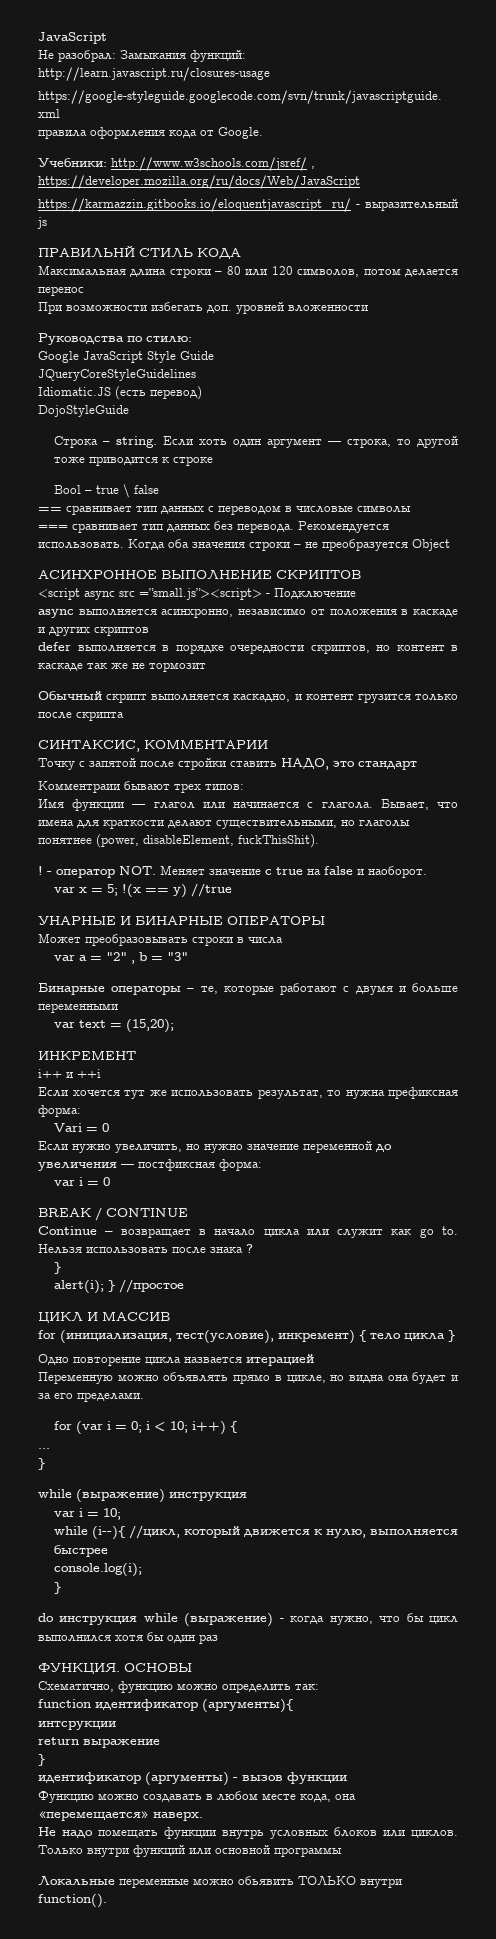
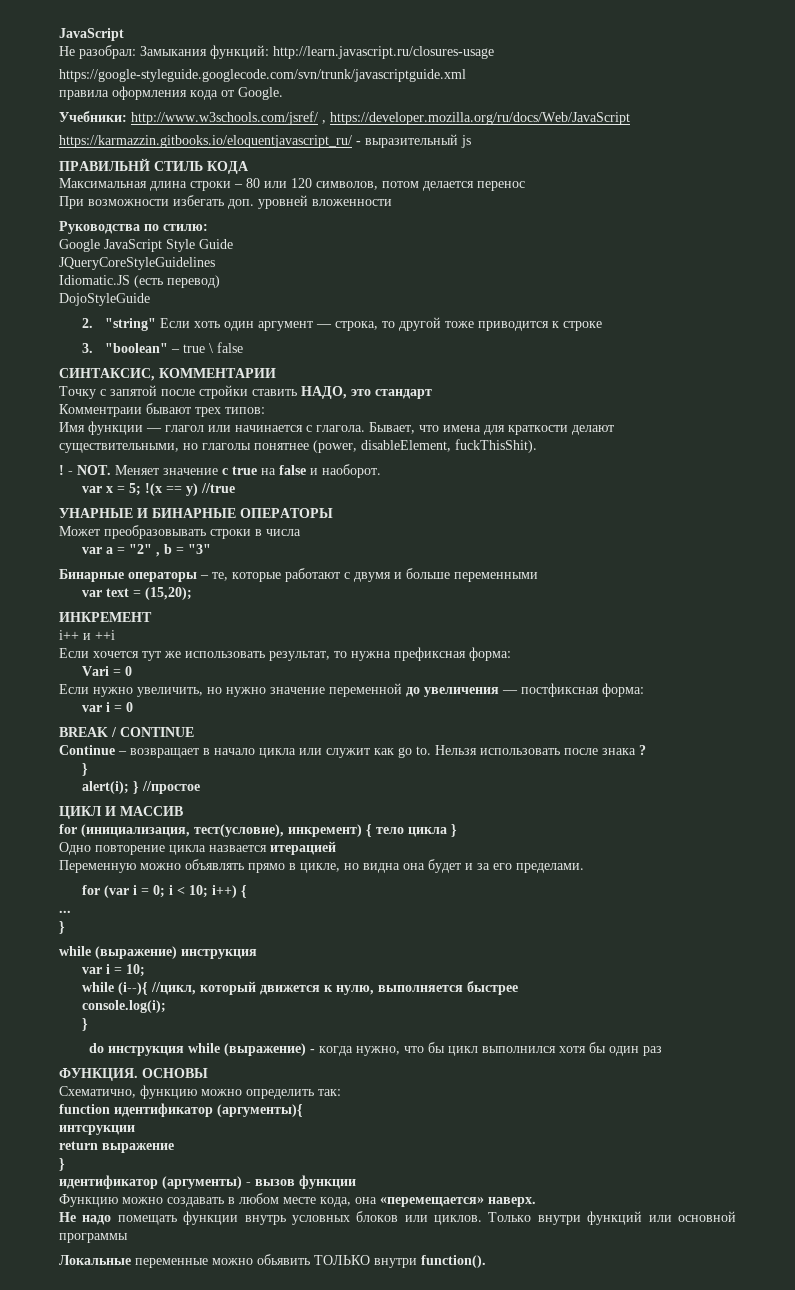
- Строка – string. Если хоть один аргумент — строка, то другой тоже приводится к строке
+ 2. "string" Если хоть один аргумент — строка, то другой тоже приводится к строке
- Bool – true \ false
+ 3. "boolean" – true \ false
- == сравнивает тип данных с переводом в числовые символы
- === сравнивает тип данных без перевода. Рекомендуется использовать. Когда оба значения строки – не преобразуется Object
- АСИНХРОННОЕ ВЫПОЛНЕНИЕ СКРИПТОВ
- <script async src =”small.js”><script> - Подключение
- async выполняется асинхронно, независимо от положения в каскаде и других скриптов
- defer выполняется в порядке очередности скриптов, но контент в каскаде так же не тормозит
- Обычный скрипт выполняется каскадно, и контент грузится только после скрипта
- - оператор NOT. Меняет значение с true на false и наоборот.
+ - NOT. Меняет значение с true на false и наоборот.

